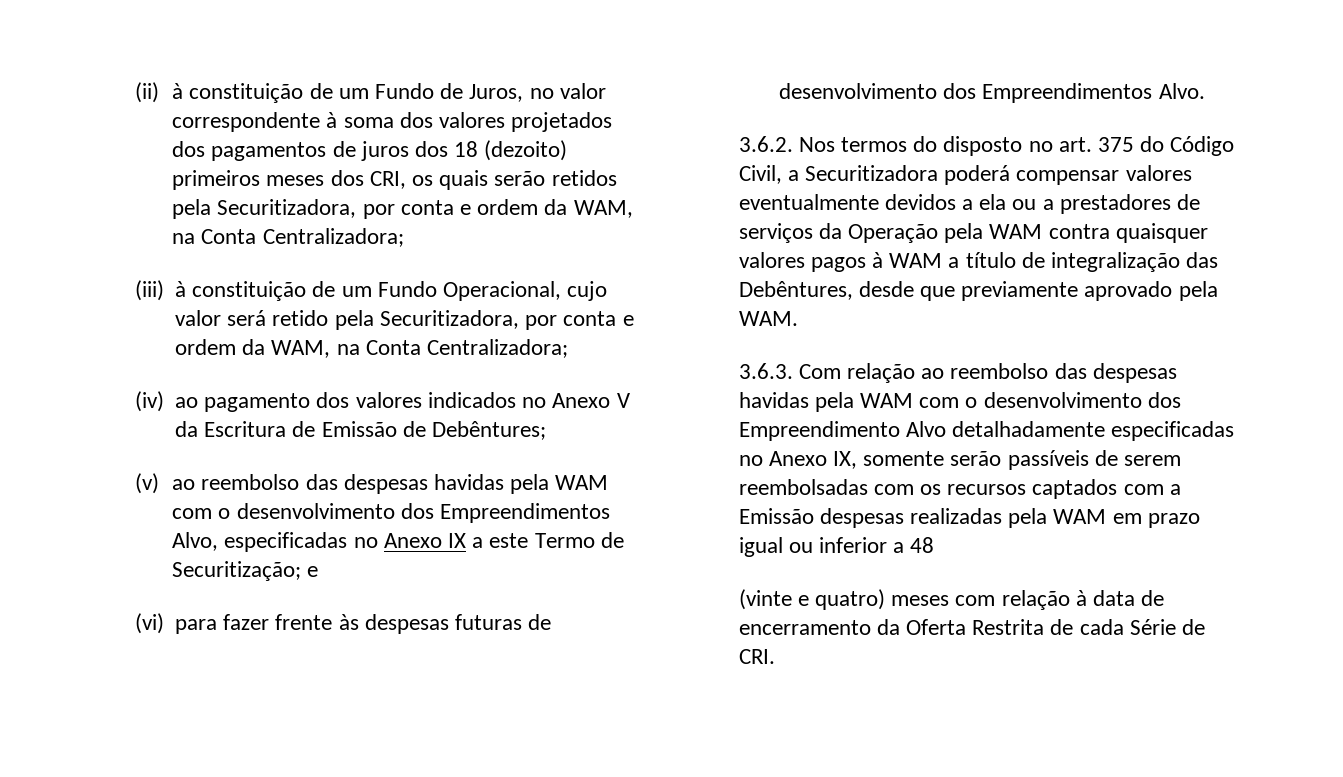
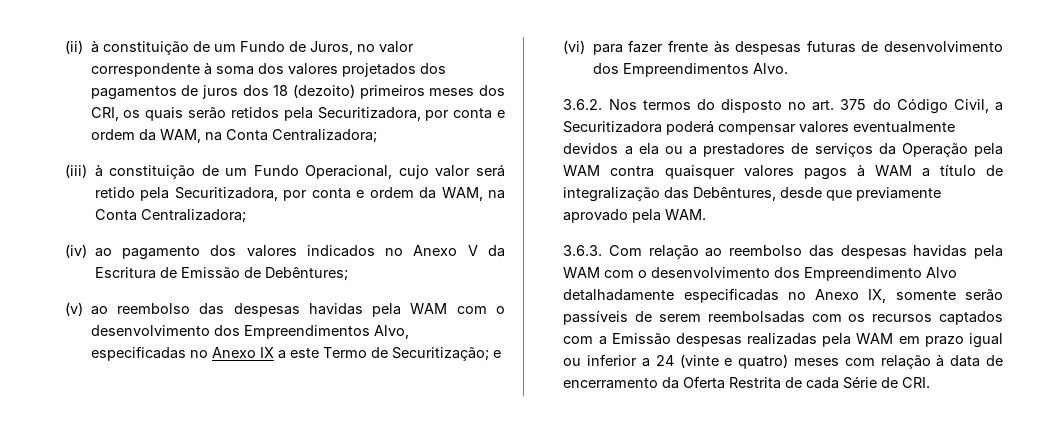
- 3.6.3. Com relação ao reembolso das despesas havidas pela WAM com o desenvolvimento dos Empreendimento Alvo detalhadamente especificadas no Anexo IX, somente serão passíveis de serem reembolsadas com os recursos captados com a Emissão despesas realizadas pela WAM em prazo igual ou inferior a 48
- (vinte e quatro) meses com relação à data de encerramento da Oferta Restrita de cada Série de CRI.
+ 3.6.3. Com relação ao reembolso das despesas havidas pela WAM com o desenvolvimento dos Empreendimento Alvo detalhadamente especificadas no Anexo IX, somente serão passíveis de serem reembolsadas com os recursos captados com a Emissão despesas realizadas pela WAM em prazo igual ou inferior a 24 (vinte e quatro) meses com relação à data de encerramento da Oferta Restrita de cada Série de CRI.

